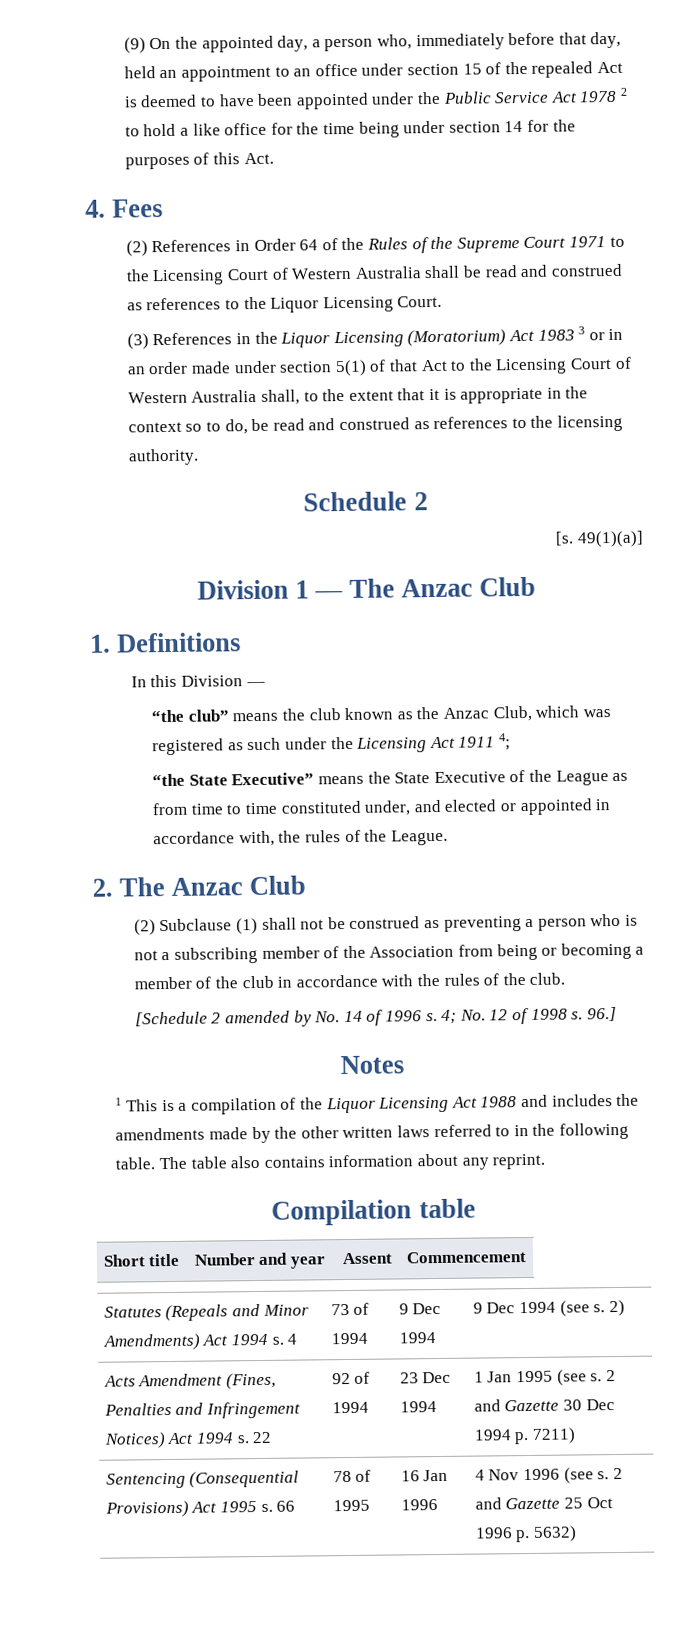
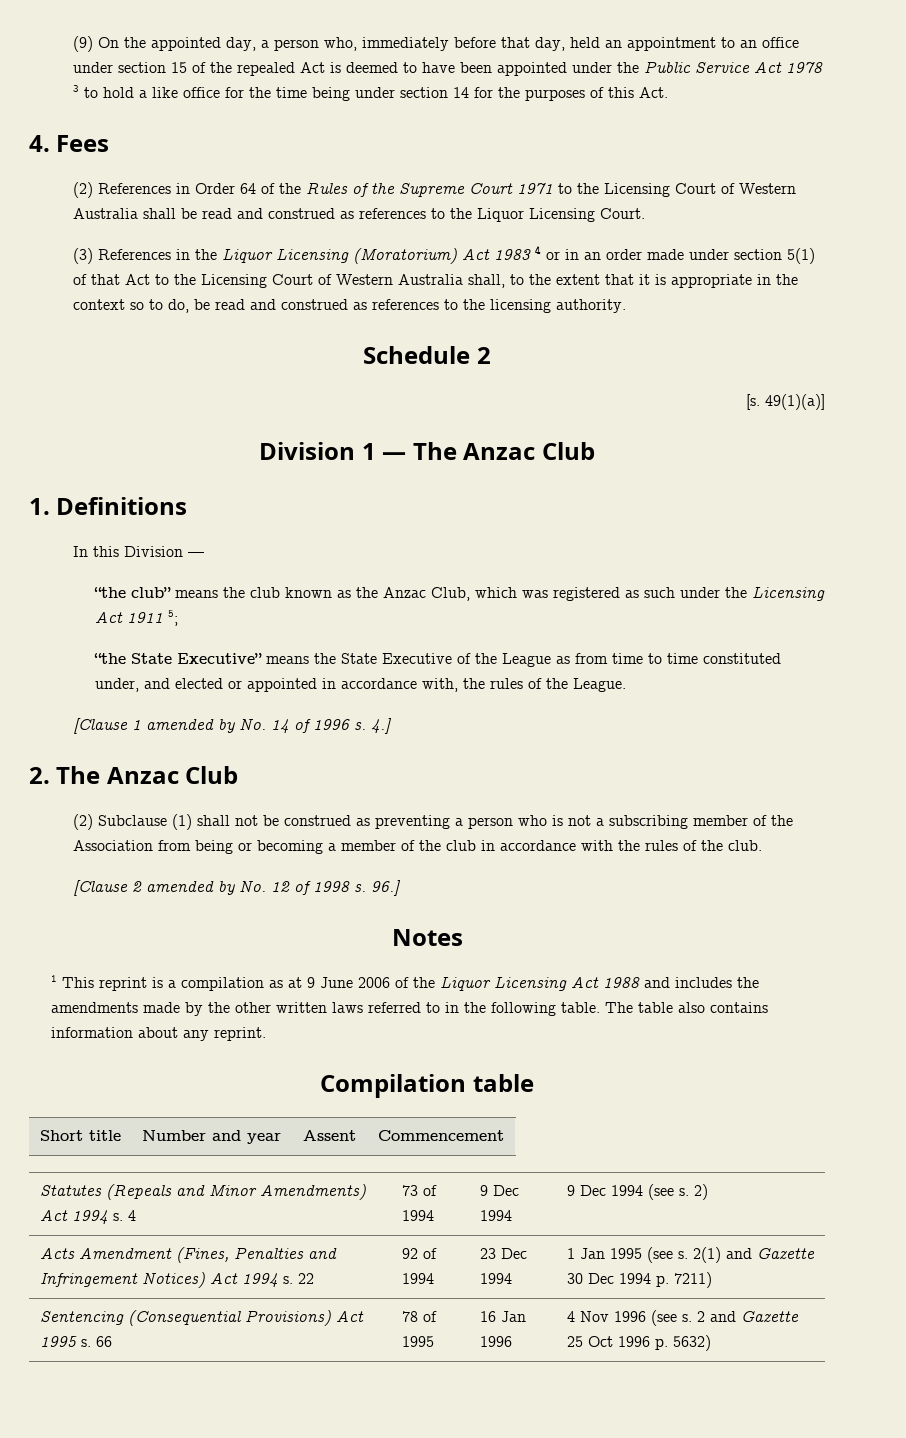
- (9) On the appointed day, a person who, immediately before that day, held an appointment to an office under section 15 of the repealed Act is deemed to have been appointed under the Public Service Act 1978 2 to hold a like office for the time being under section 14 for the purposes of this Act.
+ (9) On the appointed day, a person who, immediately before that day, held an appointment to an office under section 15 of the repealed Act is deemed to have been appointed under the Public Service Act 1978 3 to hold a like office for the time being under section 14 for the purposes of this Act.
- (3) References in the Liquor Licensing (Moratorium) Act 1983 3 or in an order made under section 5(1) of that Act to the Licensing Court of Western Australia shall, to the extent that it is appropriate in the context so to do, be read and construed as references to the licensing authority.
+ (3) References in the Liquor Licensing (Moratorium) Act 1983 4 or in an order made under section 5(1) of that Act to the Licensing Court of Western Australia shall, to the extent that it is appropriate in the context so to do, be read and construed as references to the licensing authority.
- “the club” means the club known as the Anzac Club, which was registered as such under the Licensing Act 1911 4;
+ “the club” means the club known as the Anzac Club, which was registered as such under the Licensing Act 1911 5;
+ [Clause 1 amended by No. 14 of 1996 s. 4.]
- [Schedule 2 amended by No. 14 of 1996 s. 4; No. 12 of 1998 s.
+ [Clause 2 amended by No. 12 of 1998 s.
- 1 This is a compilation of the Liquor Licensing Act 1988 and includes the amendments made by the other written laws referred to in the following table.
+ 1 This reprint is a compilation as at 9 June 2006 of the Liquor Licensing Act 1988 and includes the amendments made by the other written laws referred to in the following table.
- Acts Amendment (Fines, Penalties and Infringement Notices) Act 1994 s. 22 | 92 of 1994 | 23 Dec 1994 | 1 Jan 1995 (see s. 2 and Gazette 30 Dec 1994 p. 7211)
+ Acts Amendment (Fines, Penalties and Infringement Notices) Act 1994 s. 22 | 92 of 1994 | 23 Dec 1994 | 1 Jan 1995 (see s. 2(1) and Gazette 30 Dec 1994 p. 7211)

